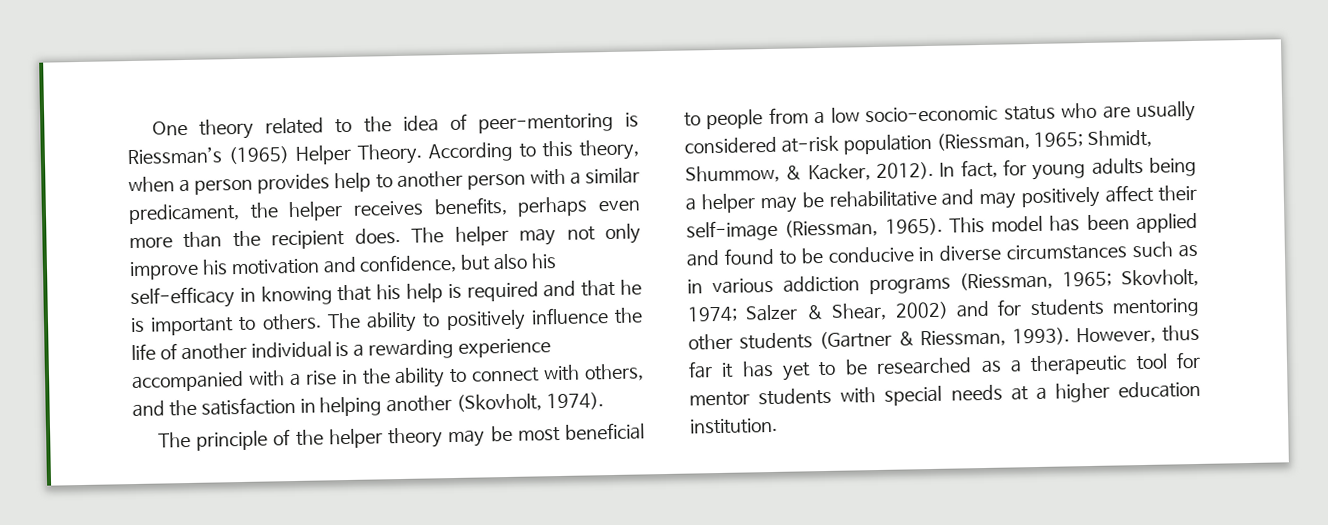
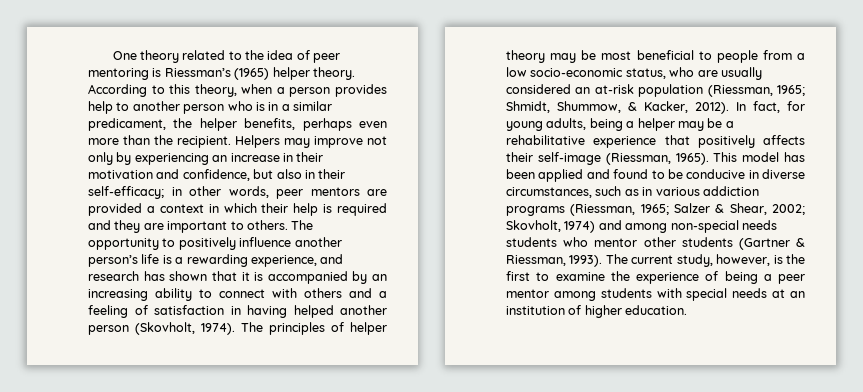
- One theory related to the idea of peer-mentoring is Riessman’s (1965) Helper Theory.
+ One theory related to the idea of peer mentoring is Riessman’s (1965) helper theory.
- According to this theory, when a person provides help to another person with a similar predicament, the helper receives benefits, perhaps even more than the recipient does. The helper may not only improve his motivation and confidence, but also his self-efficacy in knowing that his help is required and that he is important to others.
+ According to this theory, when a person provides help to another person who is in a similar predicament, the helper benefits, perhaps even more than the recipient. Helpers may improve not only by experiencing an increase in their motivation and confidence, but also in their self-efficacy; in other words, peer mentors are provided a context in which their help is required and they are important to others.
- The ability to positively influence the life of another individual is a rewarding experience accompanied with a rise in the ability to connect with others, and the satisfaction in helping another (Skovholt, 1974).
- The principle of the helper theory may be most beneficial to people from a low socio-economic status who are usually considered at-risk population (Riessman, 1965; Shmidt, Shummow, & Kacker, 2012).
+ The opportunity to positively influence another person’s life is a rewarding experience, and research has shown that it is accompanied by an increasing ability to connect with others and a feeling of satisfaction in having helped another person (Skovholt, 1974). The principles of helper theory may be most beneficial to people from a low socio-economic status, who are usually considered an at-risk population (Riessman, 1965; Shmidt, Shummow, & Kacker, 2012).
- In fact, for young adults being a helper may be rehabilitative and may positively affect their self-image (Riessman, 1965).
+ In fact, for young adults, being a helper may be a rehabilitative experience that positively affects their self-image (Riessman, 1965).
- This model has been applied and found to be conducive in diverse circumstances such as in various addiction programs (Riessman, 1965; Skovholt, 1974; Salzer & Shear, 2002) and for students mentoring other students (Gartner & Riessman, 1993).
+ This model has been applied and found to be conducive in diverse circumstances, such as in various addiction programs (Riessman, 1965; Salzer & Shear, 2002; Skovholt, 1974) and among non-special needs students who mentor other students (Gartner & Riessman, 1993).
- However, thus far it has yet to be researched as a therapeutic tool for mentor students with special needs at a higher education institution.
+ The current study, however, is the first to examine the experience of being a peer mentor among students with special needs at an institution of higher education.

